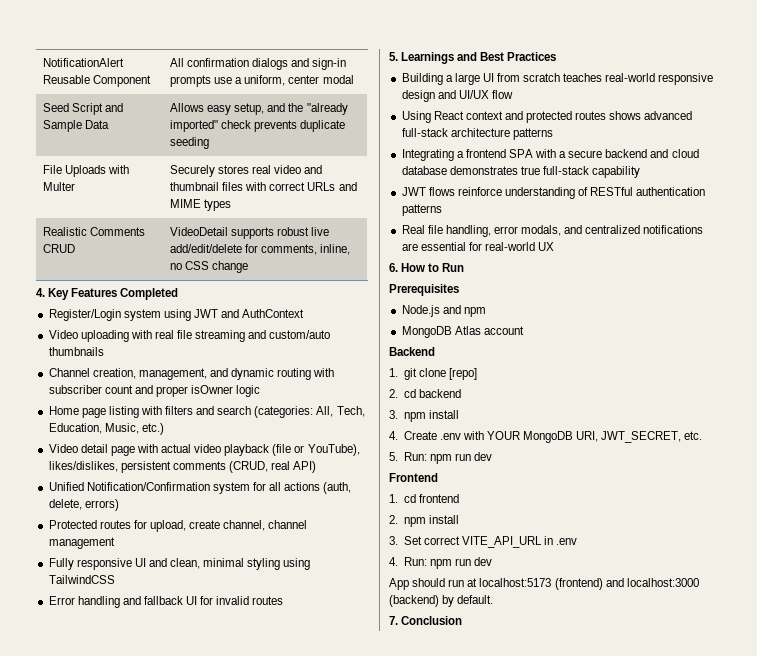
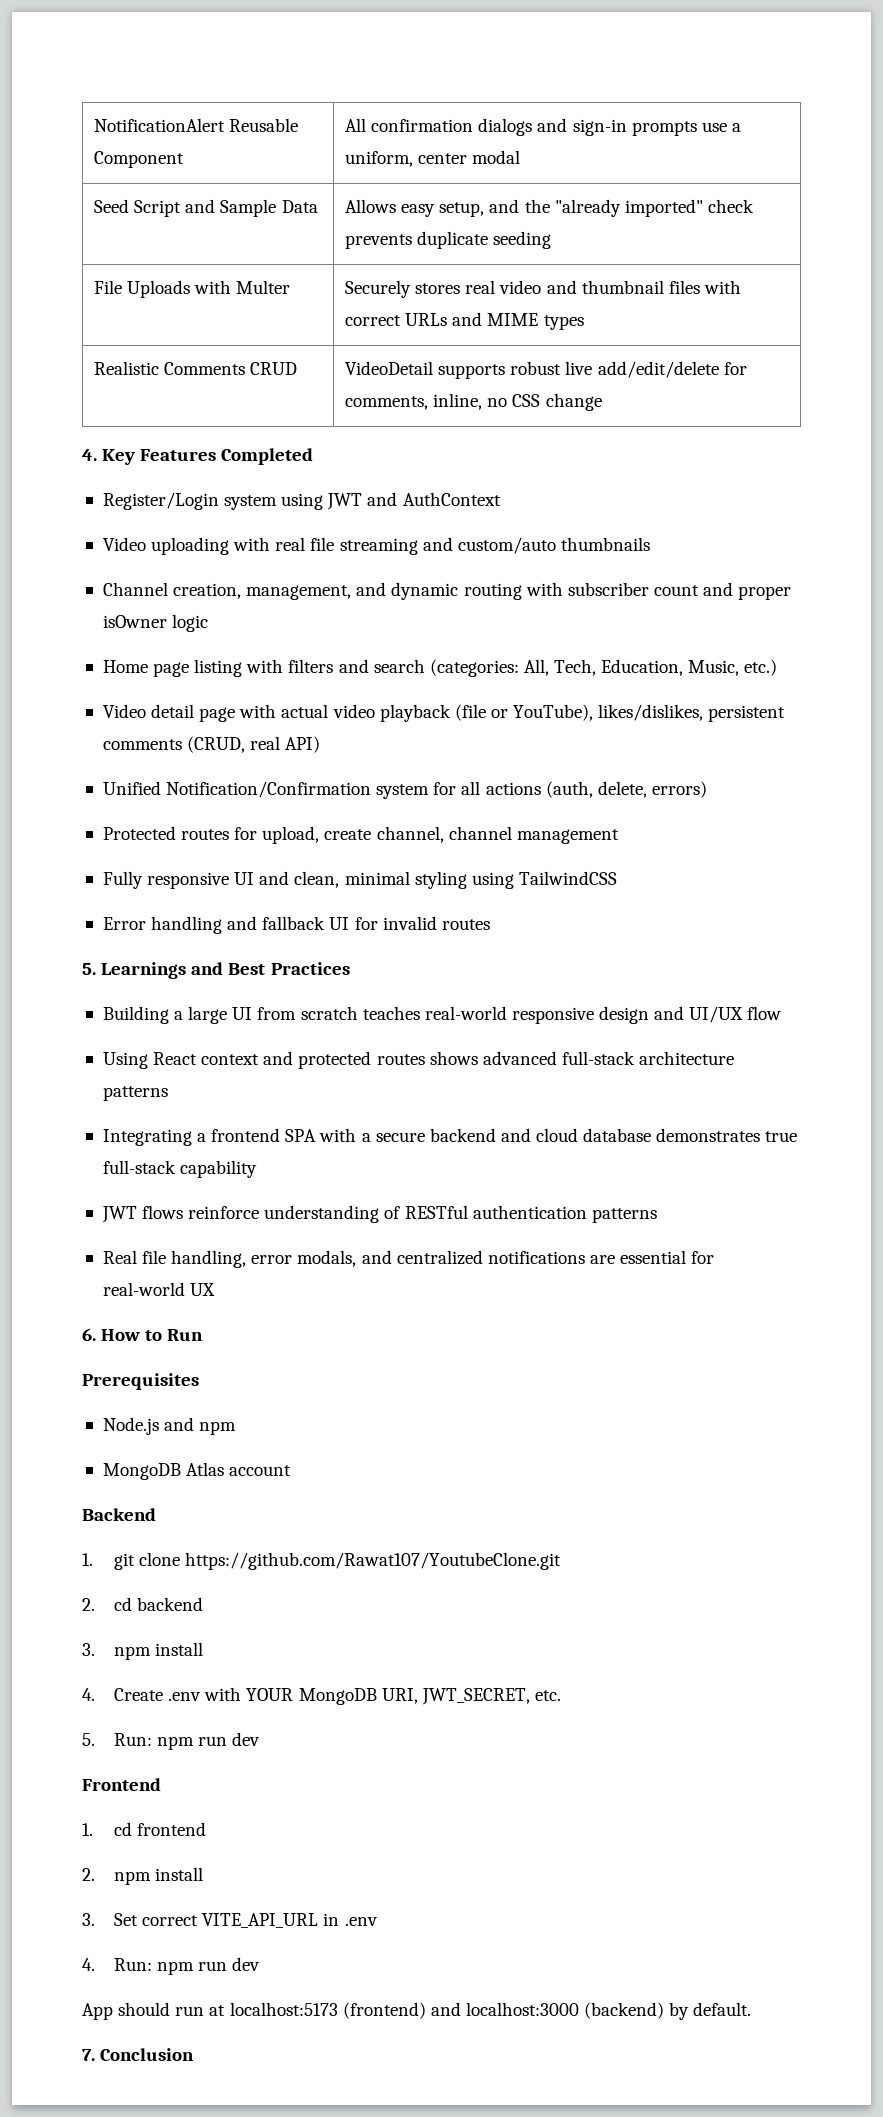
- 1. git clone [repo]
+ 1. git clone https://github.com/Rawat107/YoutubeClone.git

